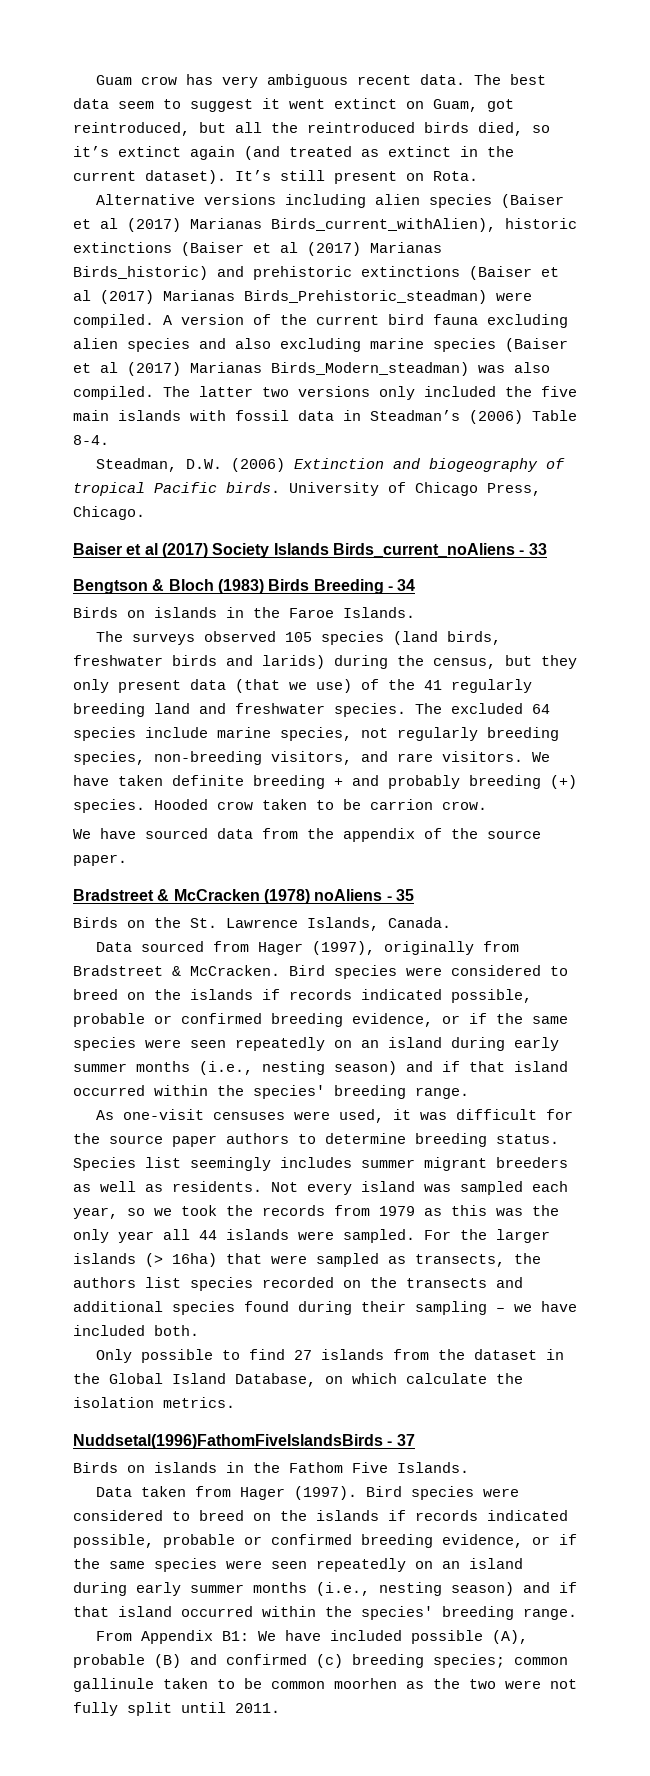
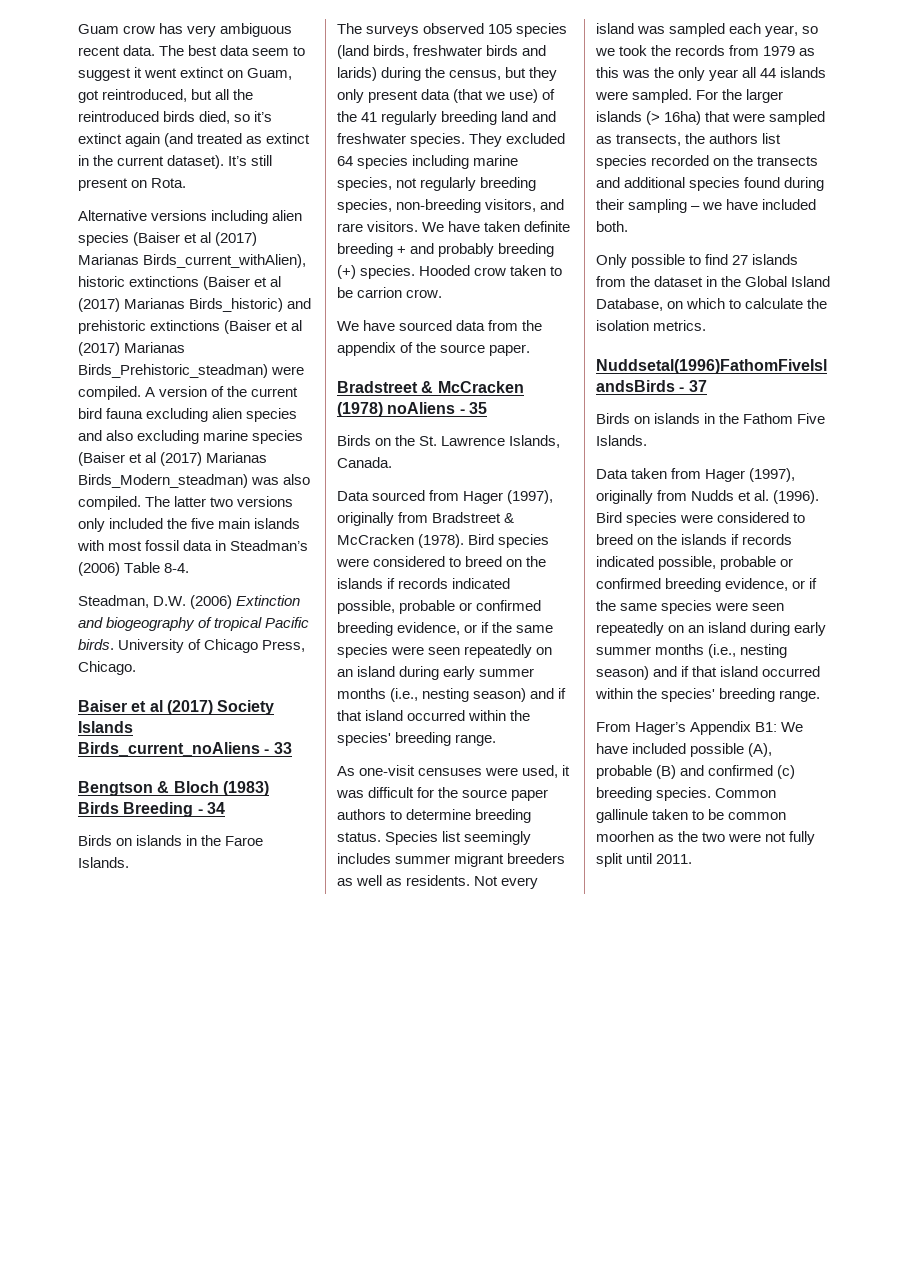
- The latter two versions only included the five main islands with fossil data in Steadman’s (2006) Table 8-4.
+ The latter two versions only included the five main islands with most fossil data in Steadman’s (2006) Table 8-4.
- The excluded 64 species include marine species, not regularly breeding species, non-breeding visitors, and rare visitors.
+ They excluded 64 species including marine species, not regularly breeding species, non-breeding visitors, and rare visitors.
- Data sourced from Hager (1997), originally from Bradstreet & McCracken.
+ Data sourced from Hager (1997), originally from Bradstreet & McCracken (1978).
- Only possible to find 27 islands from the dataset in the Global Island Database, on which calculate the isolation metrics.
+ Only possible to find 27 islands from the dataset in the Global Island Database, on which to calculate the isolation metrics.
- Data taken from Hager (1997).
+ Data taken from Hager (1997), originally from Nudds et al. (1996).
- From Appendix B1: We have included possible (A), probable (B) and confirmed (c) breeding species; common gallinule taken to be common moorhen as the two were not fully split until 2011.
+ From Hager’s Appendix B1: We have included possible (A), probable (B) and confirmed (c) breeding species. Common gallinule taken to be common moorhen as the two were not fully split until 2011.

